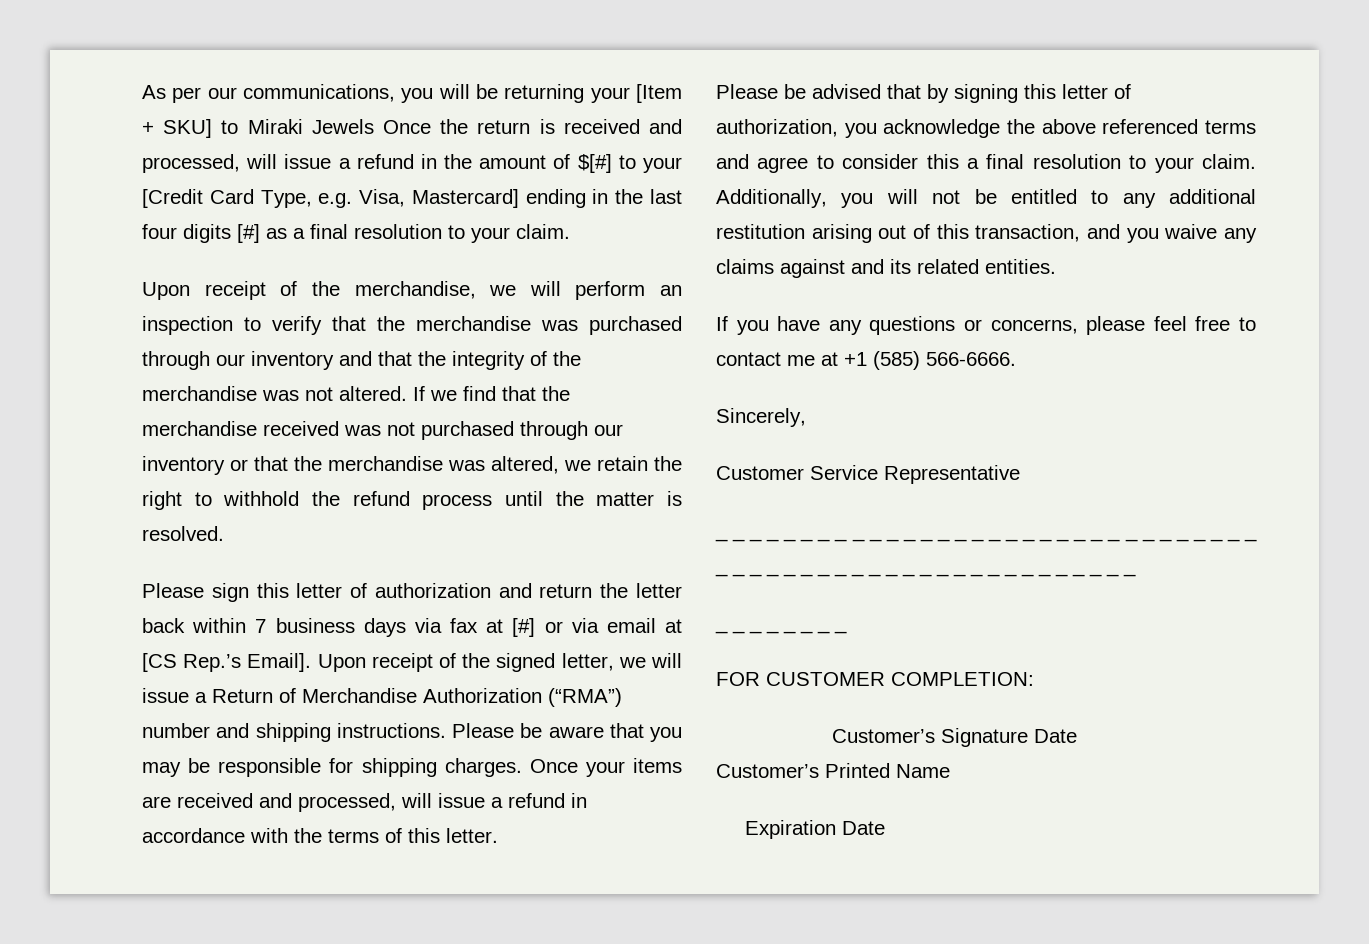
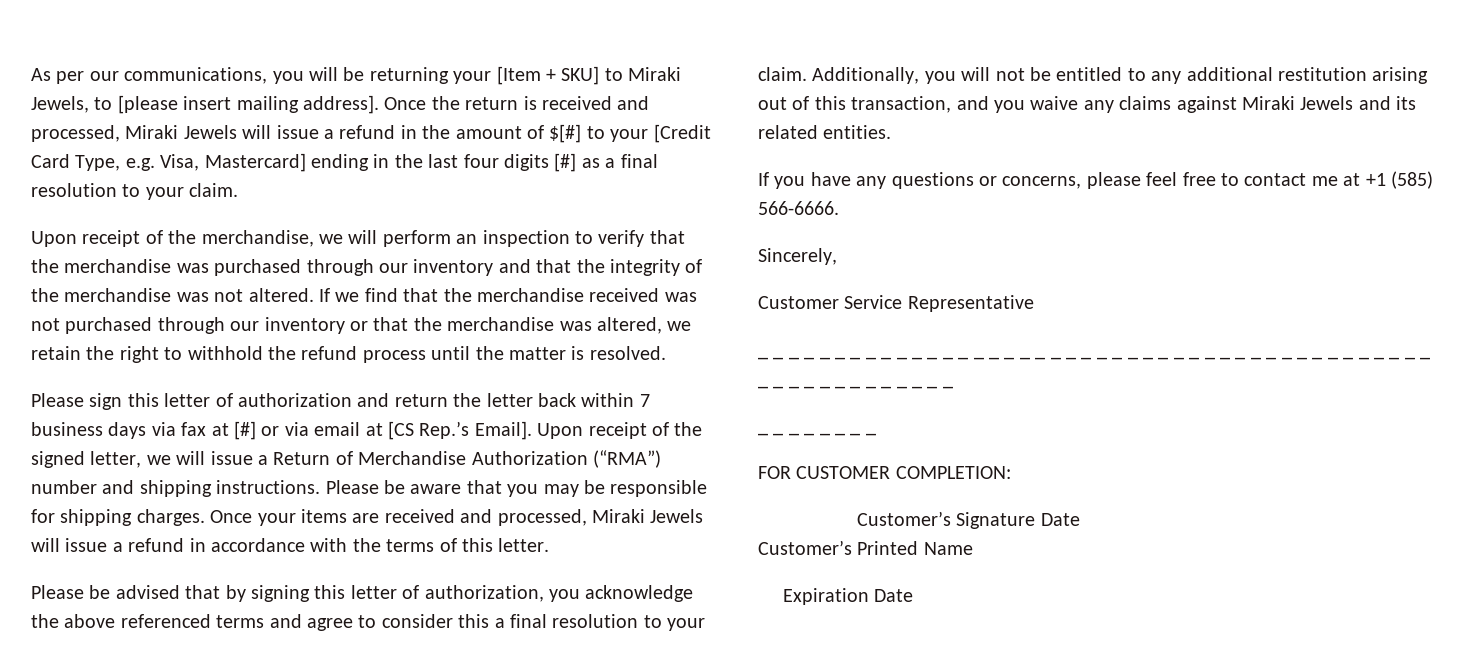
- As per our communications, you will be returning your [Item + SKU] to Miraki Jewels Once the return is received and processed, will issue a refund in the amount of $[#] to your [Credit Card Type, e.g. Visa, Mastercard] ending in the last four digits [#] as a final resolution to your claim.
+ As per our communications, you will be returning your [Item + SKU] to Miraki Jewels, to [please insert mailing address]. Once the return is received and processed, Miraki Jewels will issue a refund in the amount of $[#] to your [Credit Card Type, e.g. Visa, Mastercard] ending in the last four digits [#] as a final resolution to your claim.
- Once your items are received and processed, will issue a refund in accordance with the terms of this letter.
+ Once your items are received and processed, Miraki Jewels will issue a refund in accordance with the terms of this letter.
- Additionally, you will not be entitled to any additional restitution arising out of this transaction, and you waive any claims against and its related entities.
+ Additionally, you will not be entitled to any additional restitution arising out of this transaction, and you waive any claims against Miraki Jewels and its related entities.

